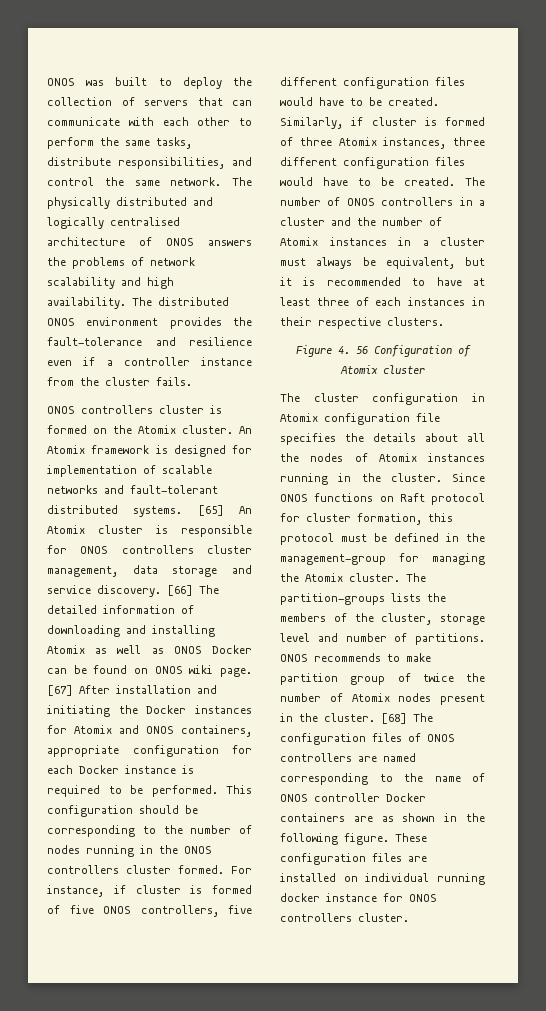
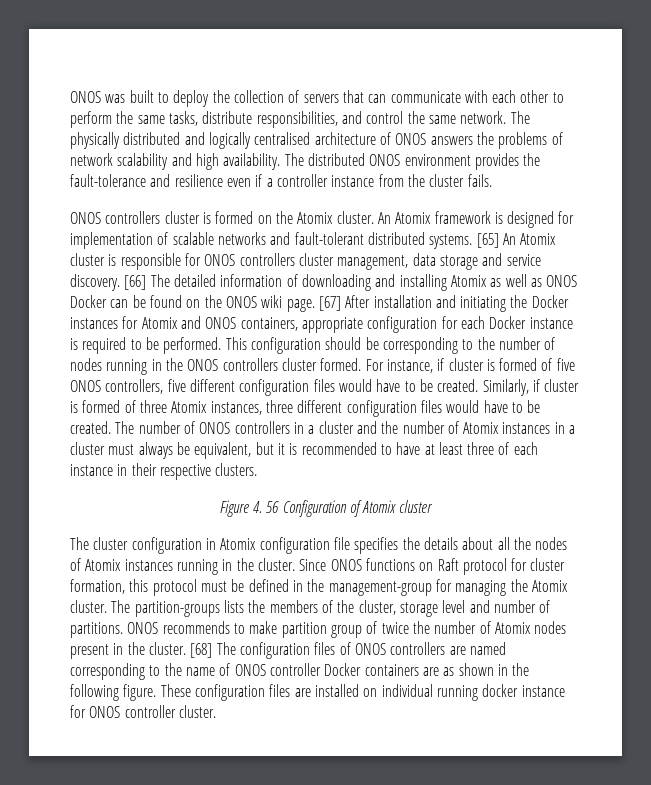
- [66] The detailed information of downloading and installing Atomix as well as ONOS Docker can be found on ONOS wiki page.
+ [66] The detailed information of downloading and installing Atomix as well as ONOS Docker can be found on the ONOS wiki page.
- The number of ONOS controllers in a cluster and the number of Atomix instances in a cluster must always be equivalent, but it is recommended to have at least three of each instances in their respective clusters.
+ The number of ONOS controllers in a cluster and the number of Atomix instances in a cluster must always be equivalent, but it is recommended to have at least three of each instance in their respective clusters.
- These configuration files are installed on individual running docker instance for ONOS controllers cluster.
+ These configuration files are installed on individual running docker instance for ONOS controller cluster.

